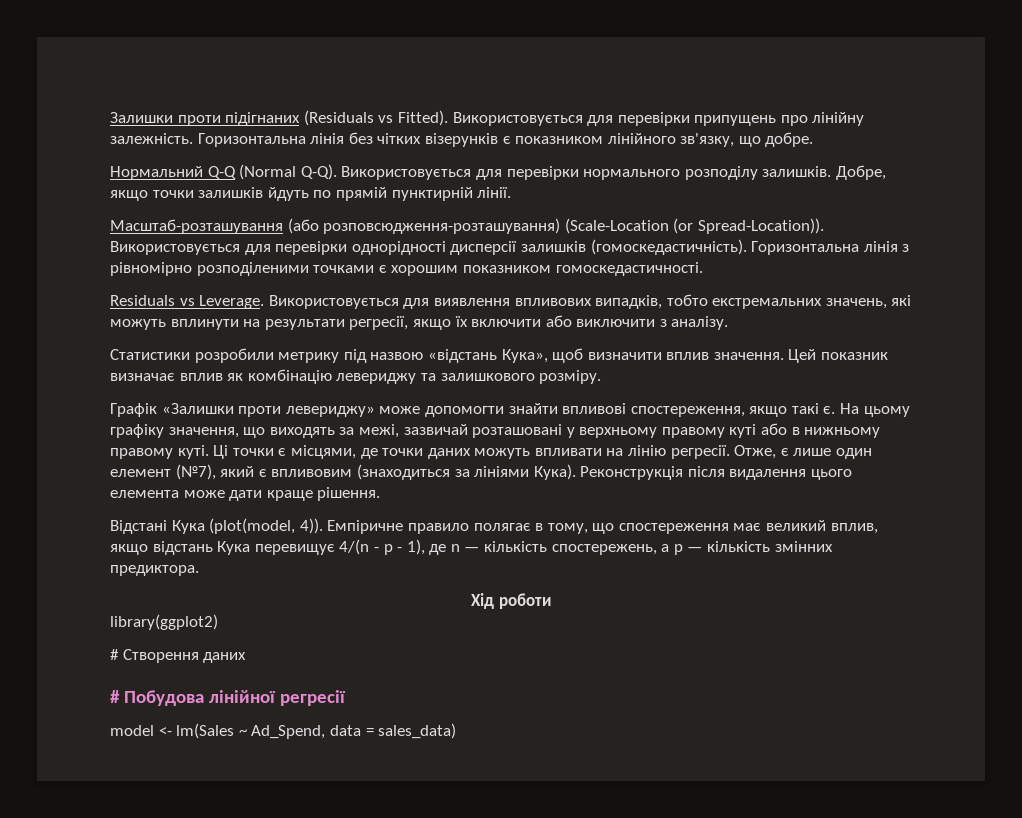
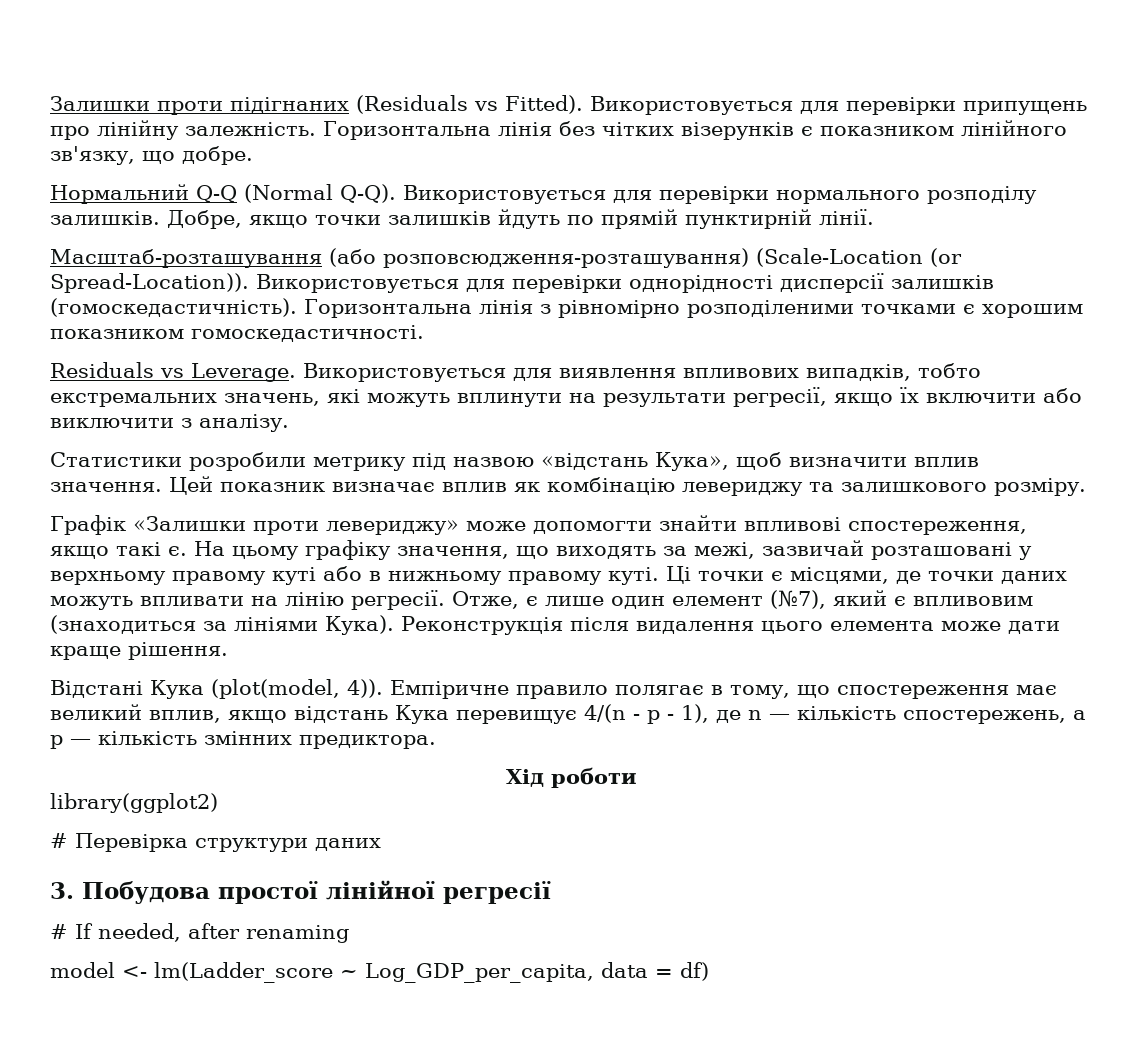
- # Створення даних
+ # Перевірка структури даних
- # Побудова лінійної регресії
+ 3. Побудова простої лінійної регресії
+ # If needed, after renaming
- model <- lm(Sales ~ Ad_Spend, data = sales_data)
+ model <- lm(Ladder_score ~ Log_GDP_per_capita, data = df)

